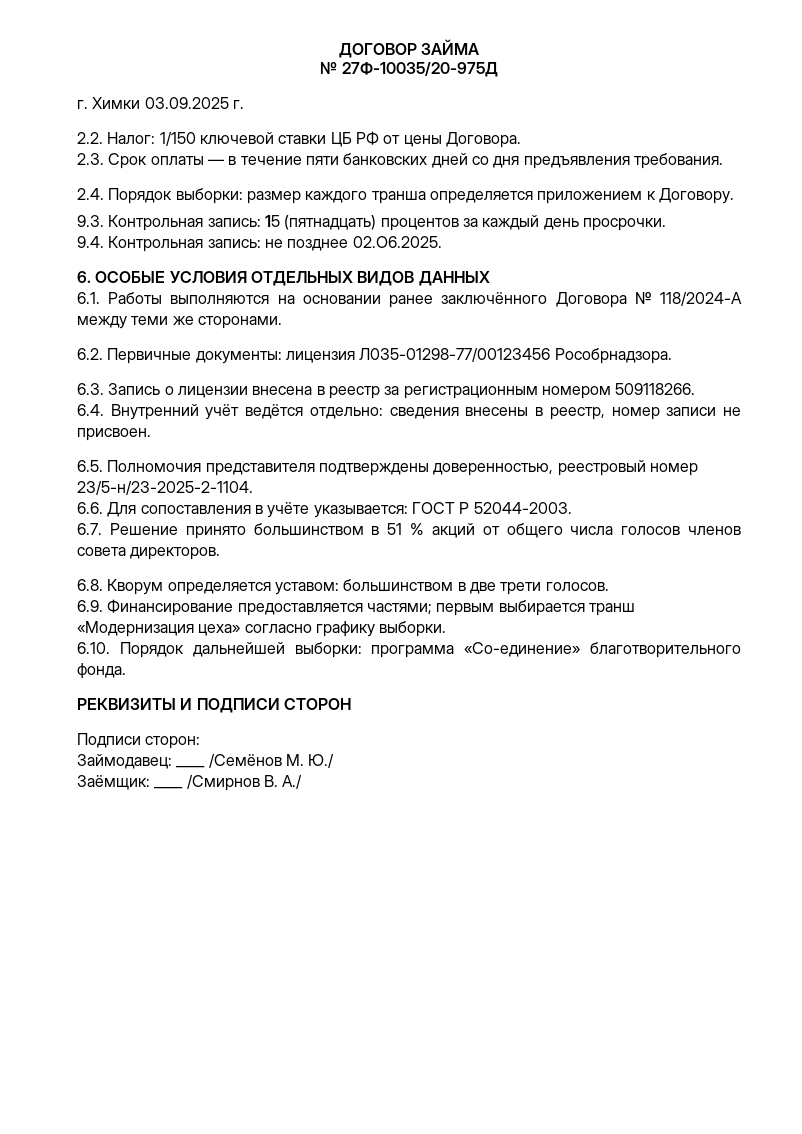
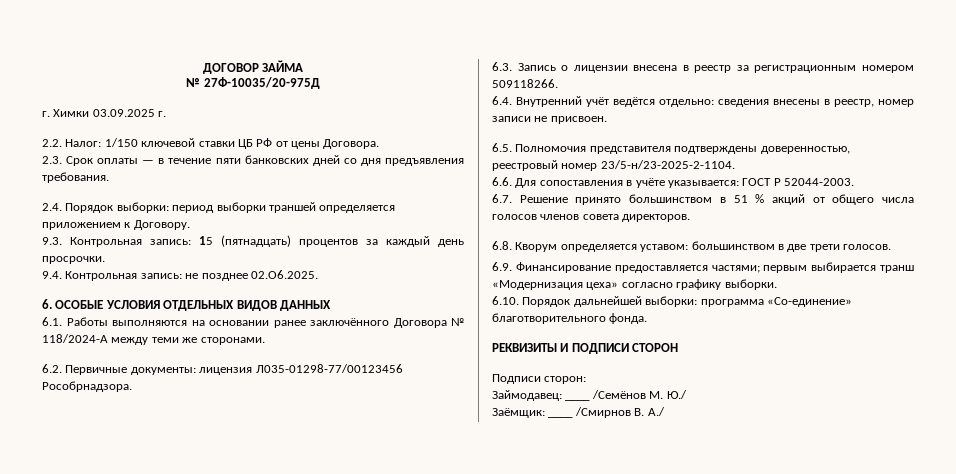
- 2.4. Порядок выборки: размер каждого транша определяется приложением к Договору.
+ 2.4. Порядок выборки: период выборки траншей определяется приложением к Договору.

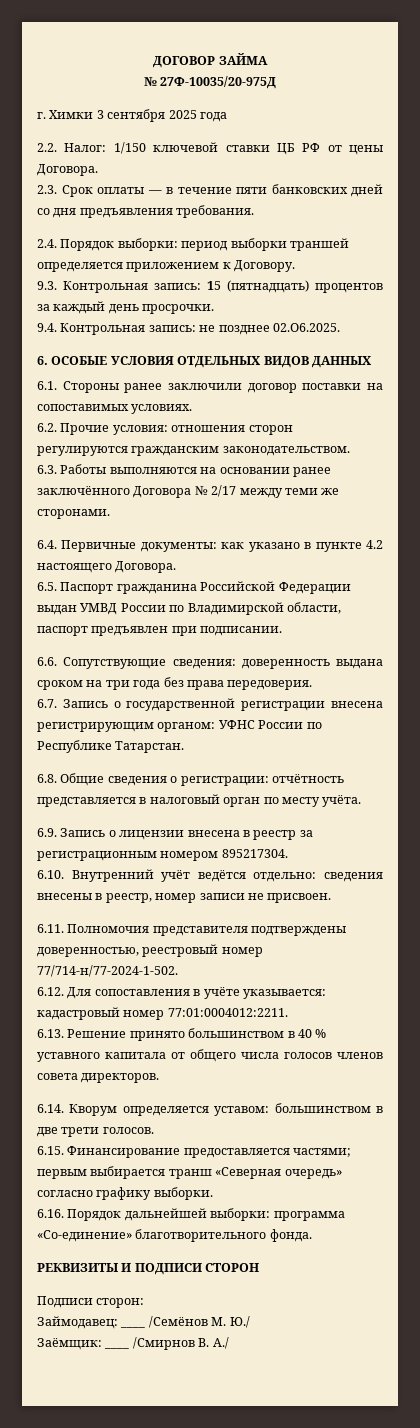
- г. Химки 03.09.2025 г.
+ г. Химки 3 сентября 2025 года
- 6.1. Работы выполняются на основании ранее заключённого Договора № 118/2024-А между теми же сторонами.
+ 6.1. Стороны ранее заключили договор поставки на сопоставимых условиях.
+ 6.2. Прочие условия: отношения сторон регулируются гражданским законодательством.
+ 6.3. Работы выполняются на основании ранее заключённого Договора № 2/17 между теми же сторонами.
- 6.2. Первичные документы: лицензия Л035-01298-77/00123456 Рособрнадзора.
- 6.3. Запись о лицензии внесена в реестр за регистрационным номером 509118266.
- 6.4. Внутренний учёт ведётся отдельно: сведения внесены в реестр, номер записи не присвоен.
+ 6.4. Первичные документы: как указано в пункте 4.2 настоящего Договора.
+ 6.5. Паспорт гражданина Российской Федерации выдан УМВД России по Владимирской области, паспорт предъявлен при подписании.
+ 6.6. Сопутствующие сведения: доверенность выдана сроком на три года без права передоверия.
+ 6.7. Запись о государственной регистрации внесена регистрирующим органом: УФНС России по Республике Татарстан.
+ 6.8. Общие сведения о регистрации: отчётность представляется в налоговый орган по месту учёта.
+ 6.9. Запись о лицензии внесена в реестр за регистрационным номером 895217304.
+ 6.10. Внутренний учёт ведётся отдельно: сведения внесены в реестр, номер записи не присвоен.
- 6.5. Полномочия представителя подтверждены доверенностью, реестровый номер 23/5-н/23-2025-2-1104.
- 6.6. Для сопоставления в учёте указывается: ГОСТ Р 52044-2003.
- 6.7. Решение принято большинством в 51 % акций от общего числа голосов членов совета директоров.
+ 6.11. Полномочия представителя подтверждены доверенностью, реестровый номер 77/714-н/77-2024-1-502.
+ 6.12. Для сопоставления в учёте указывается: кадастровый номер 77:01:0004012:2211.
+ 6.13. Решение принято большинством в 40 % уставного капитала от общего числа голосов членов совета директоров.
- 6.8. Кворум определяется уставом: большинством в две трети голосов.
+ 6.14. Кворум определяется уставом: большинством в две трети голосов.
- 6.9. Финансирование предоставляется частями; первым выбирается транш «Модернизация цеха» согласно графику выборки.
+ 6.15. Финансирование предоставляется частями; первым выбирается транш «Северная очередь» согласно графику выборки.
- 6.10. Порядок дальнейшей выборки: программа «Со-единение» благотворительного фонда.
+ 6.16. Порядок дальнейшей выборки: программа «Со-единение» благотворительного фонда.

